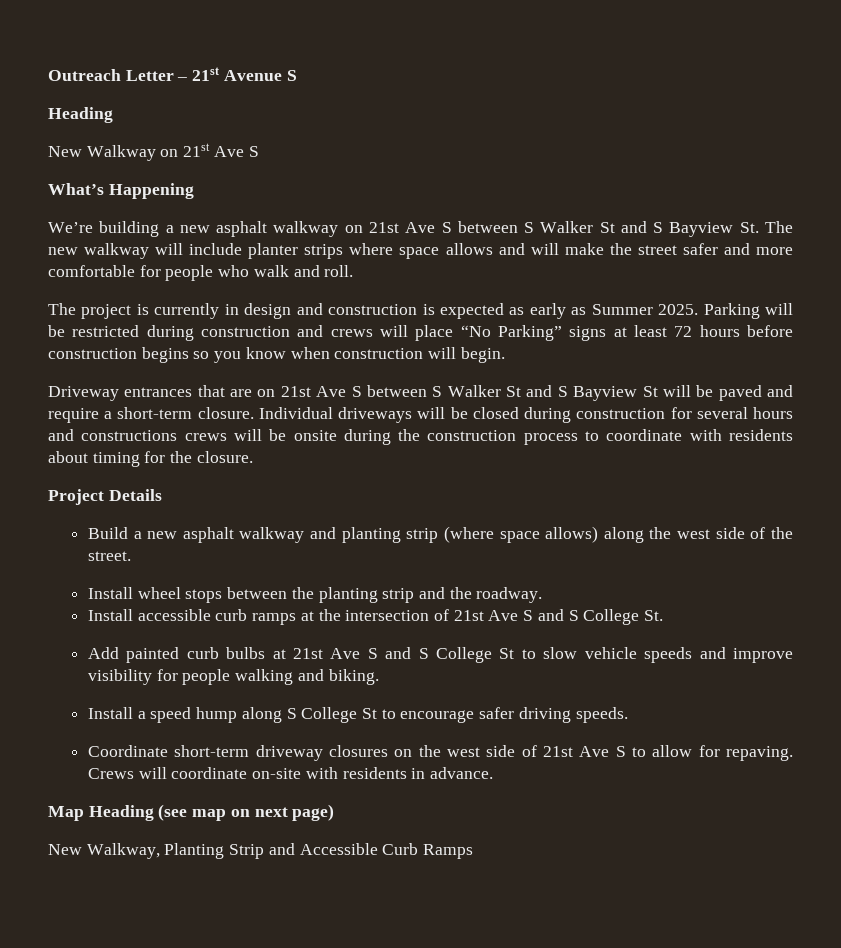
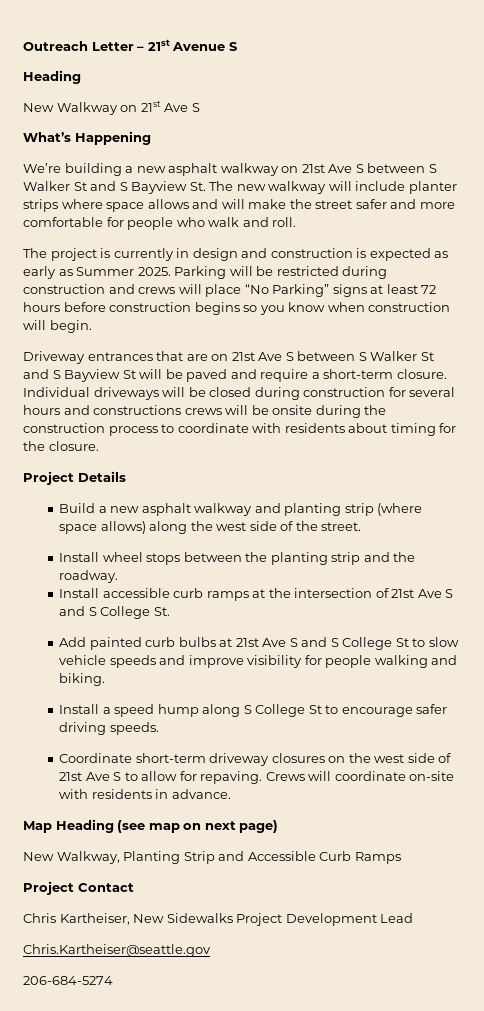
+ Project Contact
+ Chris Kartheiser, New Sidewalks Project Development Lead
+ Chris.Kartheiser@seattle.gov
+ 206-684-5274

